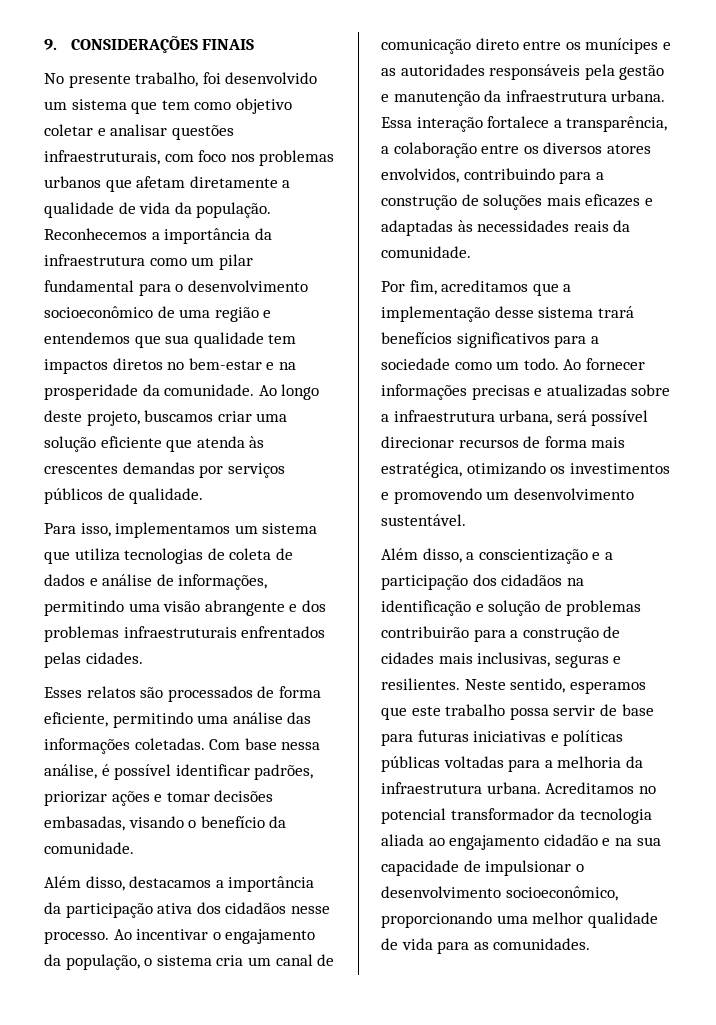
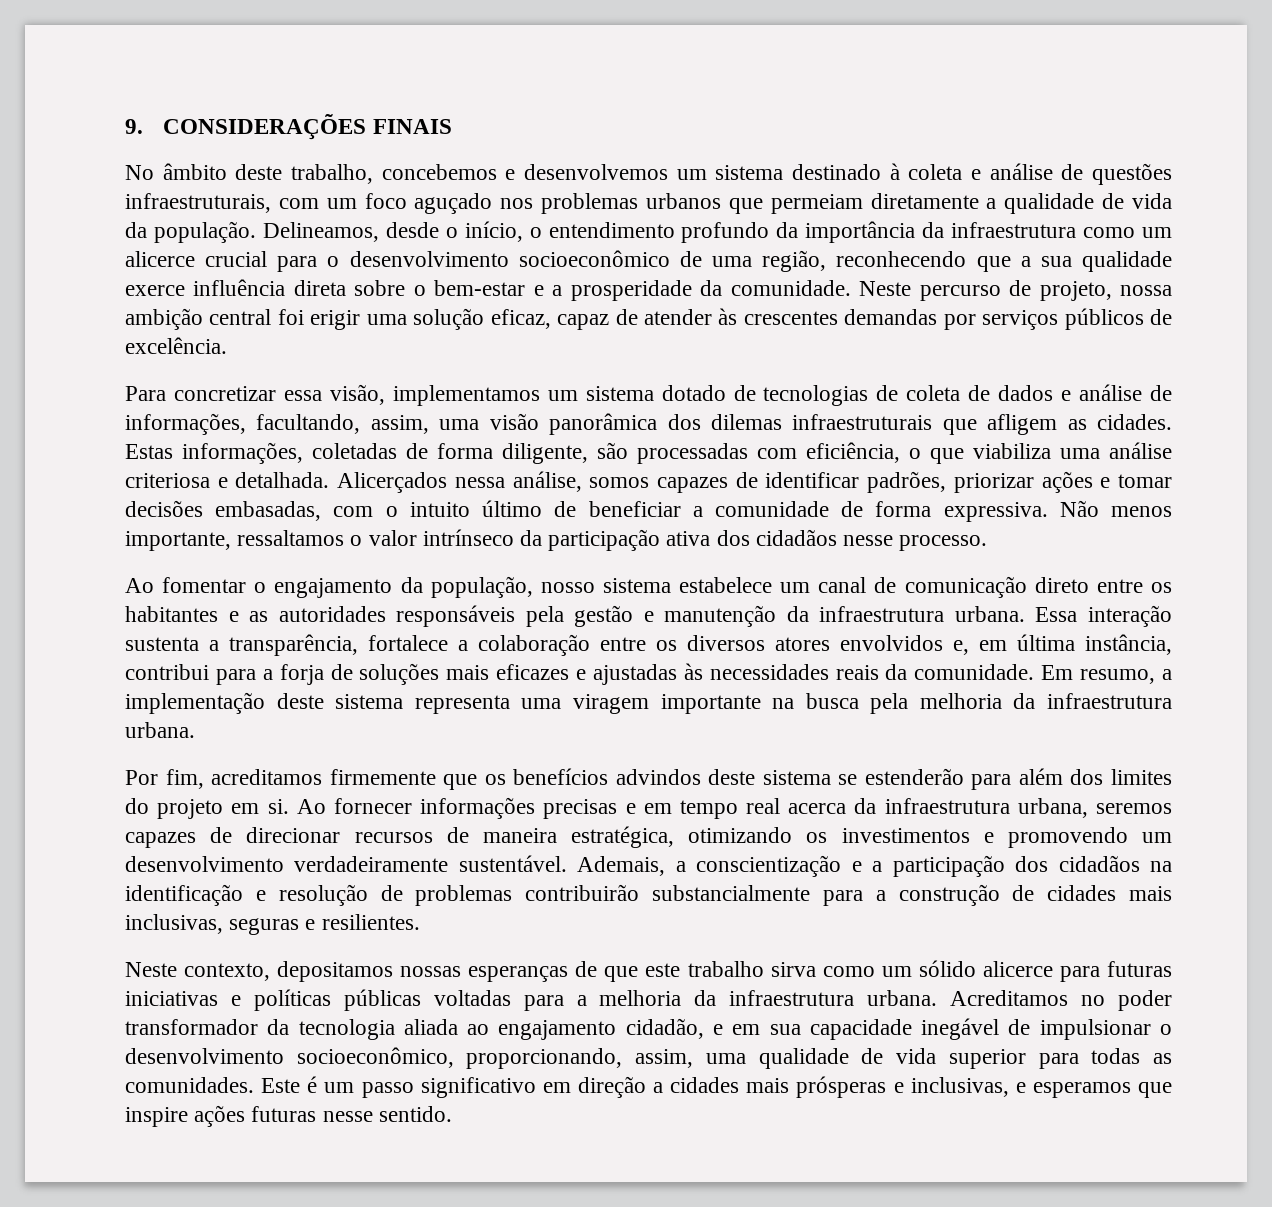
- No presente trabalho, foi desenvolvido um sistema que tem como objetivo coletar e analisar questões infraestruturais, com foco nos problemas urbanos que afetam diretamente a qualidade de vida da população.
+ No âmbito deste trabalho, concebemos e desenvolvemos um sistema destinado à coleta e análise de questões infraestruturais, com um foco aguçado nos problemas urbanos que permeiam diretamente a qualidade de vida da população.
- Reconhecemos a importância da infraestrutura como um pilar fundamental para o desenvolvimento socioeconômico de uma região e entendemos que sua qualidade tem impactos diretos no bem-estar e na prosperidade da comunidade.
+ Delineamos, desde o início, o entendimento profundo da importância da infraestrutura como um alicerce crucial para o desenvolvimento socioeconômico de uma região, reconhecendo que a sua qualidade exerce influência direta sobre o bem-estar e a prosperidade da comunidade.
- Ao longo deste projeto, buscamos criar uma solução eficiente que atenda às crescentes demandas por serviços públicos de qualidade.
+ Neste percurso de projeto, nossa ambição central foi erigir uma solução eficaz, capaz de atender às crescentes demandas por serviços públicos de excelência.
- Para isso, implementamos um sistema que utiliza tecnologias de coleta de dados e análise de informações, permitindo uma visão abrangente e dos problemas infraestruturais enfrentados pelas cidades.
- Esses relatos são processados de forma eficiente, permitindo uma análise das informações coletadas. Com base nessa análise, é possível identificar padrões, priorizar ações e tomar decisões embasadas, visando o benefício da comunidade.
- Além disso, destacamos a importância da participação ativa dos cidadãos nesse processo. Ao incentivar o engajamento da população, o sistema cria um canal de comunicação direto entre os munícipes e as autoridades responsáveis pela gestão e manutenção da infraestrutura urbana.
+ Para concretizar essa visão, implementamos um sistema dotado de tecnologias de coleta de dados e análise de informações, facultando, assim, uma visão panorâmica dos dilemas infraestruturais que afligem as cidades. Estas informações, coletadas de forma diligente, são processadas com eficiência, o que viabiliza uma análise criteriosa e detalhada. Alicerçados nessa análise, somos capazes de identificar padrões, priorizar ações e tomar decisões embasadas, com o intuito último de beneficiar a comunidade de forma expressiva. Não menos importante, ressaltamos o valor intrínseco da participação ativa dos cidadãos nesse processo.
+ Ao fomentar o engajamento da população, nosso sistema estabelece um canal de comunicação direto entre os habitantes e as autoridades responsáveis pela gestão e manutenção da infraestrutura urbana.
- Essa interação fortalece a transparência, a colaboração entre os diversos atores envolvidos, contribuindo para a construção de soluções mais eficazes e adaptadas às necessidades reais da comunidade.
- Por fim, acreditamos que a implementação desse sistema trará benefícios significativos para a sociedade como um todo.
+ Essa interação sustenta a transparência, fortalece a colaboração entre os diversos atores envolvidos e, em última instância, contribui para a forja de soluções mais eficazes e ajustadas às necessidades reais da comunidade. Em resumo, a implementação deste sistema representa uma viragem importante na busca pela melhoria da infraestrutura urbana.
+ Por fim, acreditamos firmemente que os benefícios advindos deste sistema se estenderão para além dos limites do projeto em si.
- Ao fornecer informações precisas e atualizadas sobre a infraestrutura urbana, será possível direcionar recursos de forma mais estratégica, otimizando os investimentos e promovendo um desenvolvimento sustentável.
- Além disso, a conscientização e a participação dos cidadãos na identificação e solução de problemas contribuirão para a construção de cidades mais inclusivas, seguras e resilientes. Neste sentido, esperamos que este trabalho possa servir de base para futuras iniciativas e políticas públicas voltadas para a melhoria da infraestrutura urbana.
+ Ao fornecer informações precisas e em tempo real acerca da infraestrutura urbana, seremos capazes de direcionar recursos de maneira estratégica, otimizando os investimentos e promovendo um desenvolvimento verdadeiramente sustentável. Ademais, a conscientização e a participação dos cidadãos na identificação e resolução de problemas contribuirão substancialmente para a construção de cidades mais inclusivas, seguras e resilientes.
+ Neste contexto, depositamos nossas esperanças de que este trabalho sirva como um sólido alicerce para futuras iniciativas e políticas públicas voltadas para a melhoria da infraestrutura urbana.
- Acreditamos no potencial transformador da tecnologia aliada ao engajamento cidadão e na sua capacidade de impulsionar o desenvolvimento socioeconômico, proporcionando uma melhor qualidade de vida para as comunidades.
+ Acreditamos no poder transformador da tecnologia aliada ao engajamento cidadão, e em sua capacidade inegável de impulsionar o desenvolvimento socioeconômico, proporcionando, assim, uma qualidade de vida superior para todas as comunidades. Este é um passo significativo em direção a cidades mais prósperas e inclusivas, e esperamos que inspire ações futuras nesse sentido.

